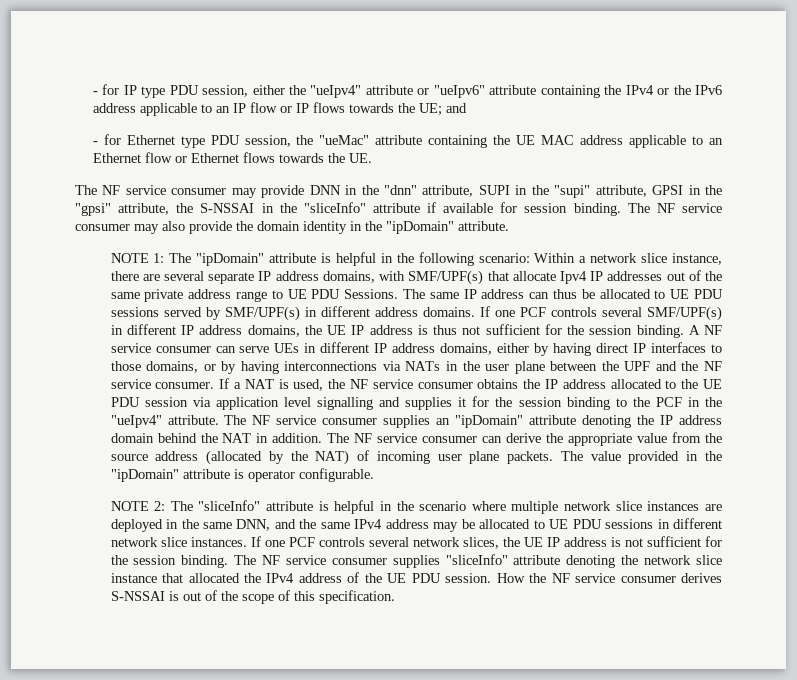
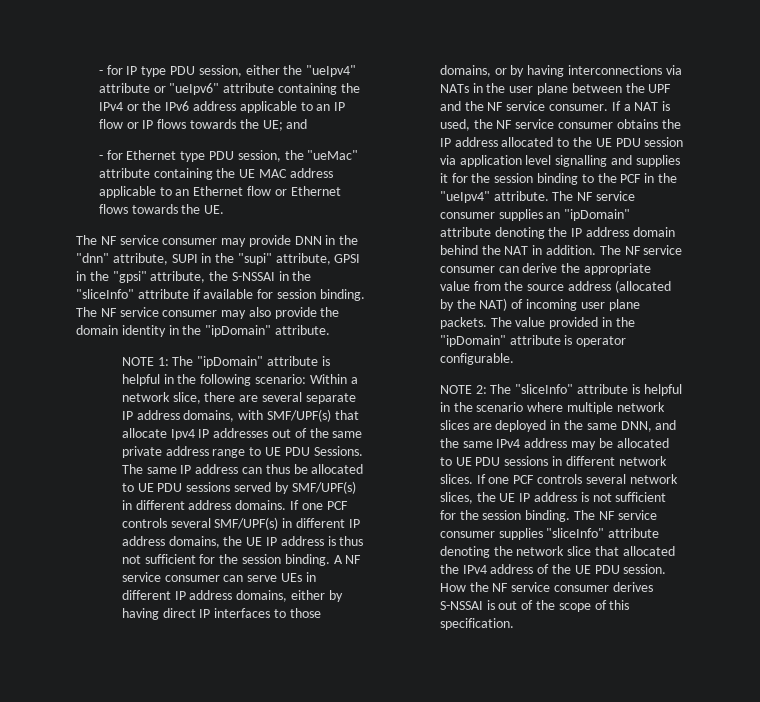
- NOTE 1: The "ipDomain" attribute is helpful in the following scenario: Within a network slice instance, there are several separate IP address domains, with SMF/UPF(s) that allocate Ipv4 IP addresses out of the same private address range to UE PDU Sessions.
+ NOTE 1: The "ipDomain" attribute is helpful in the following scenario: Within a network slice, there are several separate IP address domains, with SMF/UPF(s) that allocate Ipv4 IP addresses out of the same private address range to UE PDU Sessions.
- NOTE 2: The "sliceInfo" attribute is helpful in the scenario where multiple network slice instances are deployed in the same DNN, and the same IPv4 address may be allocated to UE PDU sessions in different network slice instances.
+ NOTE 2: The "sliceInfo" attribute is helpful in the scenario where multiple network slices are deployed in the same DNN, and the same IPv4 address may be allocated to UE PDU sessions in different network slices.
- The NF service consumer supplies "sliceInfo" attribute denoting the network slice instance that allocated the IPv4 address of the UE PDU session.
+ The NF service consumer supplies "sliceInfo" attribute denoting the network slice that allocated the IPv4 address of the UE PDU session.

